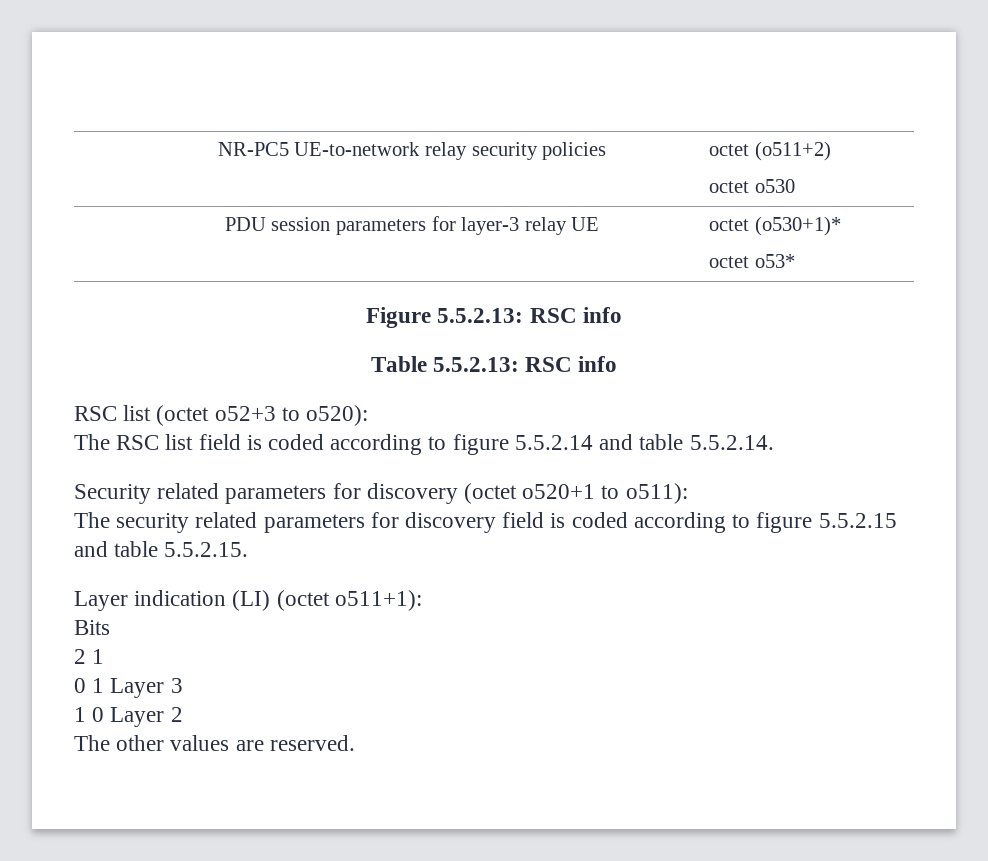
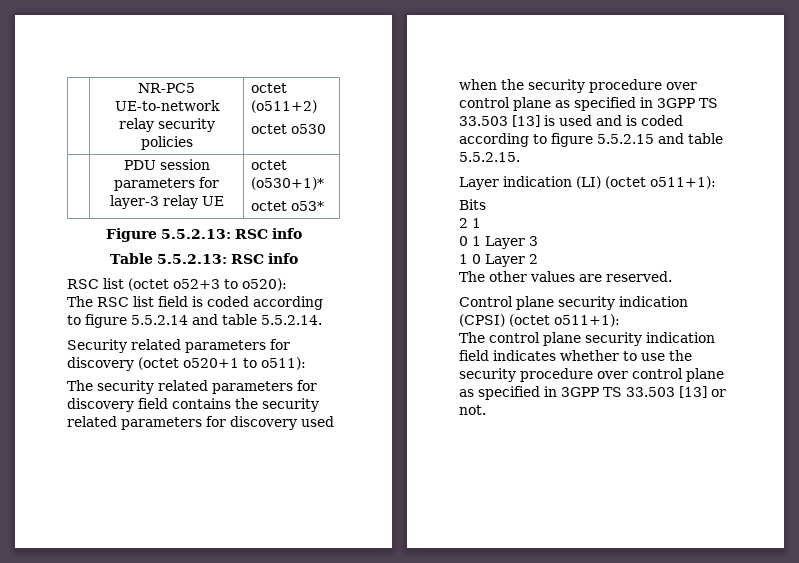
- The security related parameters for discovery field is coded according to figure 5.5.2.15 and table 5.5.2.15.
+ The security related parameters for discovery field contains the security related parameters for discovery used when the security procedure over control plane as specified in 3GPP TS 33.503 [13] is used and is coded according to figure 5.5.2.15 and table 5.5.2.15.
+ Control plane security indication (CPSI) (octet o511+1):
+ The control plane security indication field indicates whether to use the security procedure over control plane as specified in 3GPP TS 33.503 [13] or not.

